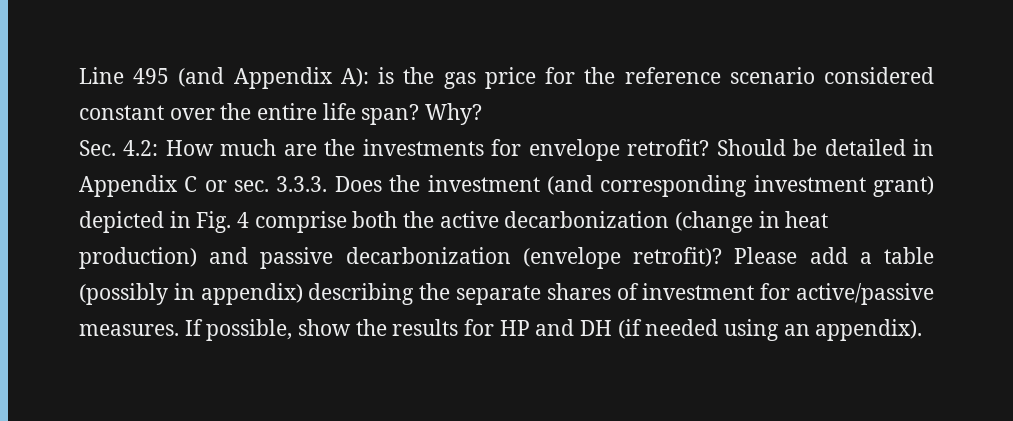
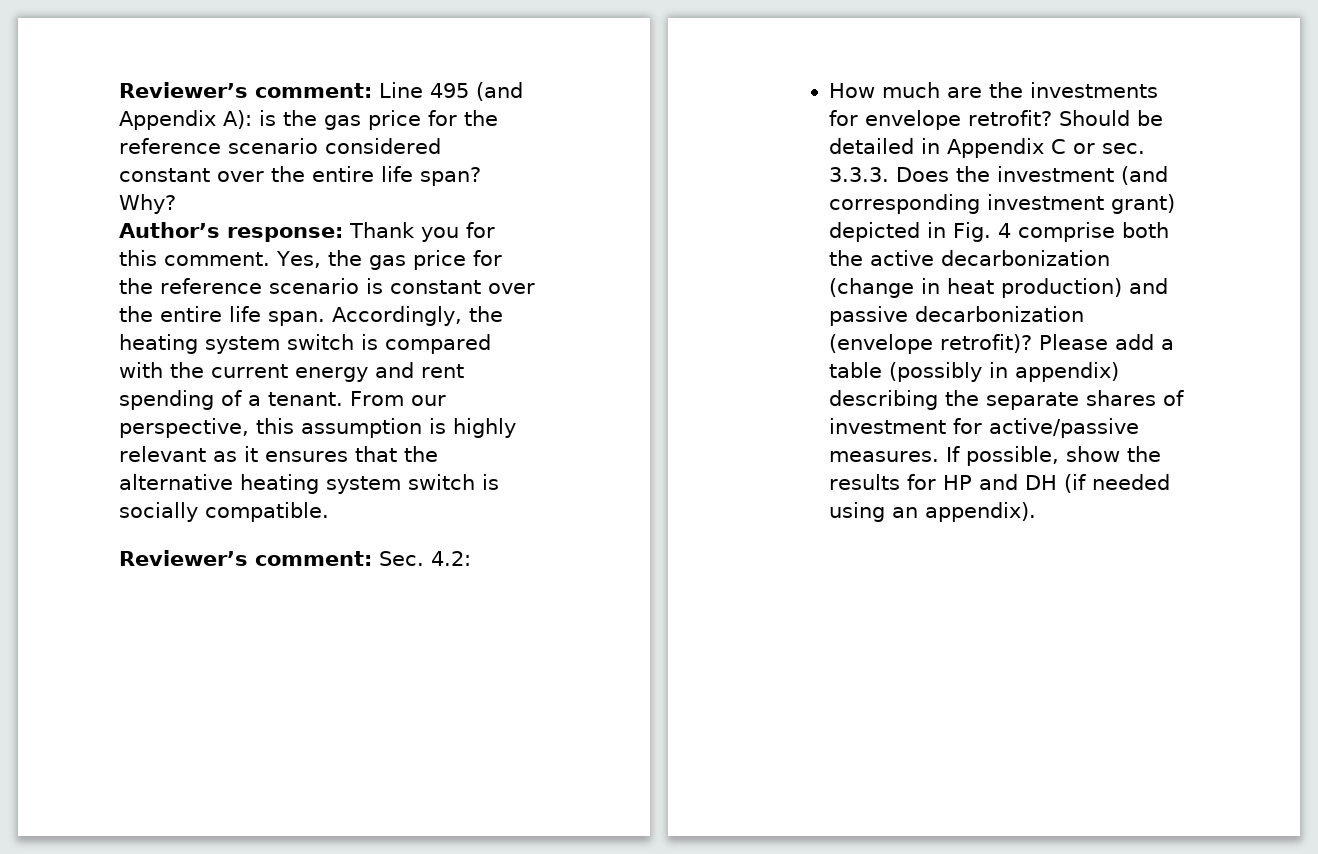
- Line 495 (and Appendix A): is the gas price for the reference scenario considered constant over the entire life span?
+ Reviewer’s comment: Line 495 (and Appendix A): is the gas price for the reference scenario considered constant over the entire life span?
- Sec. 4.2: How much are the investments for envelope retrofit?
+ Author’s response: Thank you for this comment. Yes, the gas price for the reference scenario is constant over the entire life span. Accordingly, the heating system switch is compared with the current energy and rent spending of a tenant. From our perspective, this assumption is highly relevant as it ensures that the alternative heating system switch is socially compatible.
+ Reviewer’s comment: Sec. 4.2:
+ How much are the investments for envelope retrofit?

